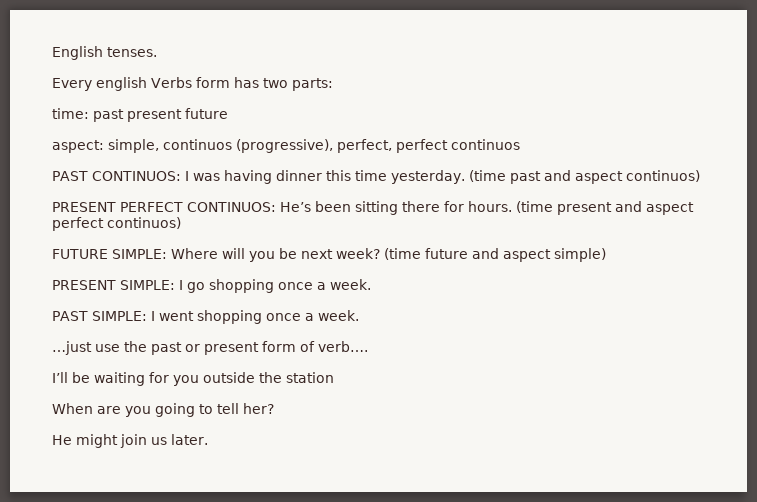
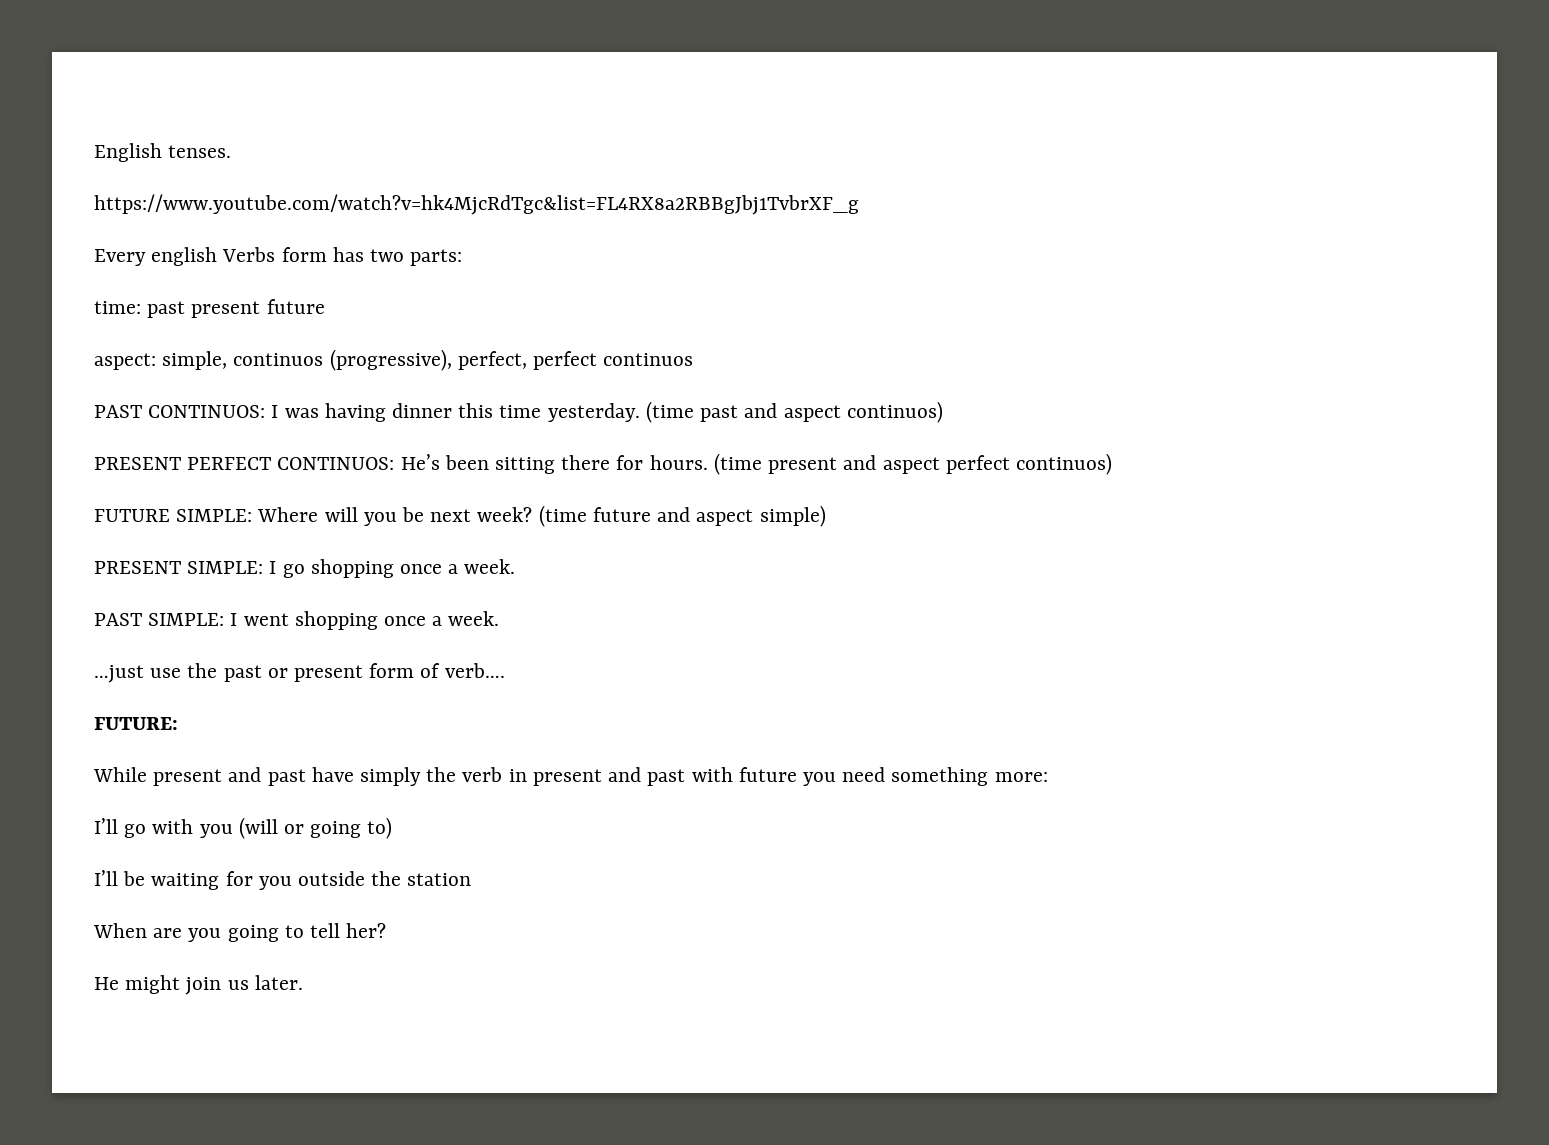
+ https://www.youtube.com/watch?v=hk4MjcRdTgc&list=FL4RX8a2RBBgJbj1TvbrXF_g
+ FUTURE:
+ While present and past have simply the verb in present and past with future you need something more:
+ I’ll go with you (will or going to)

